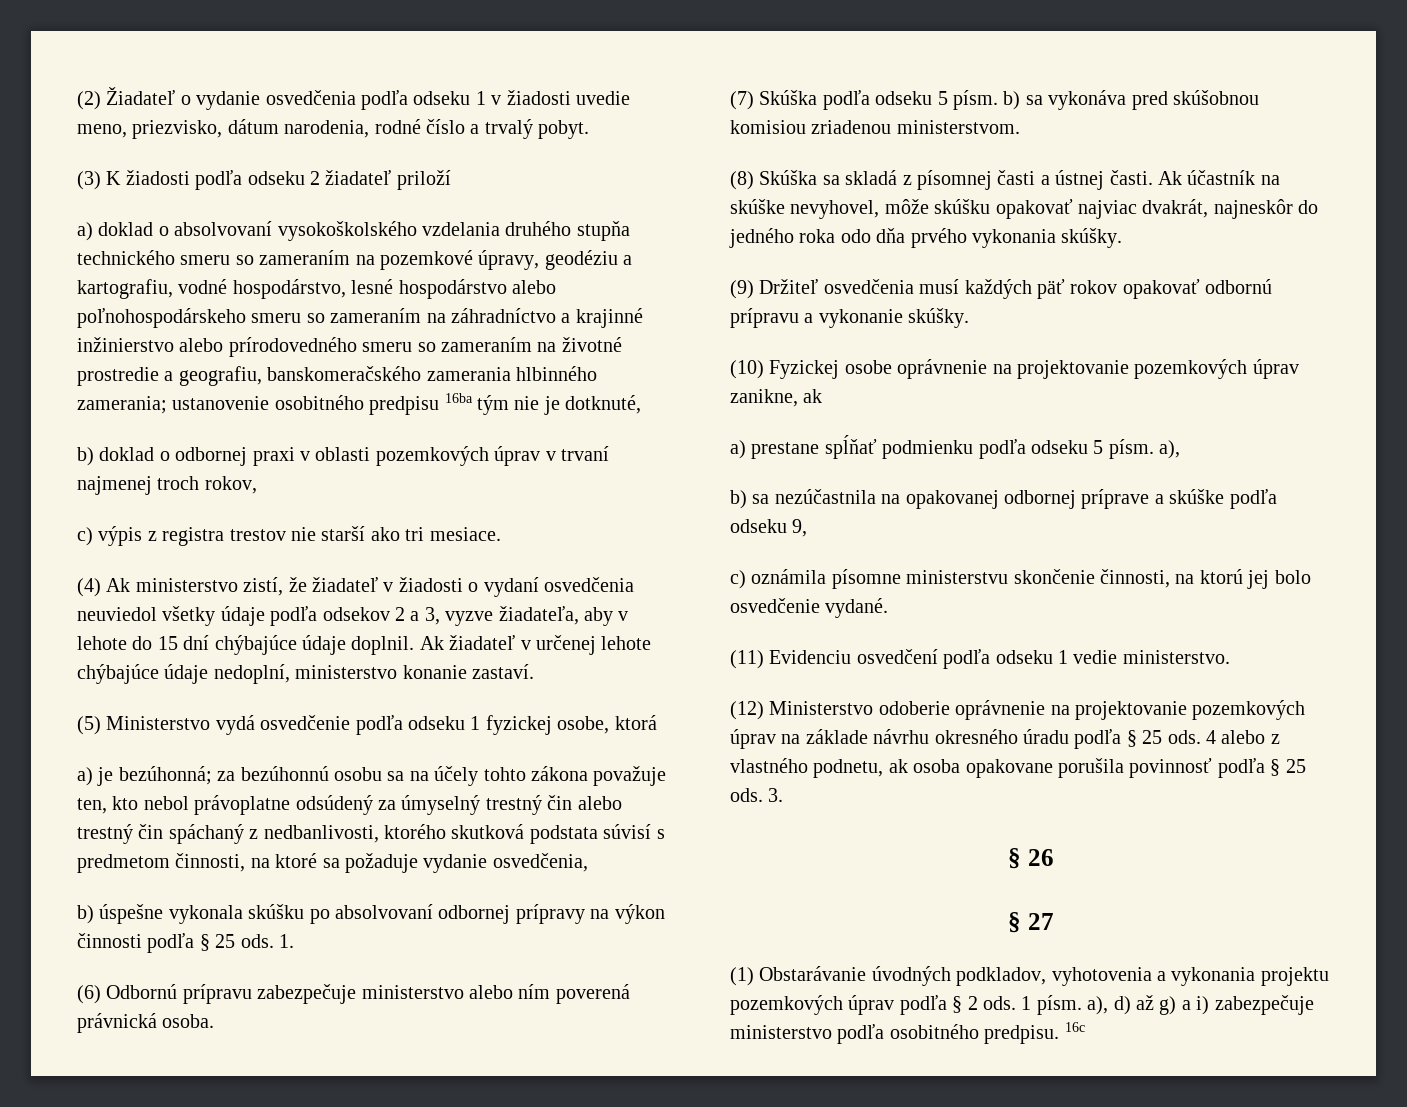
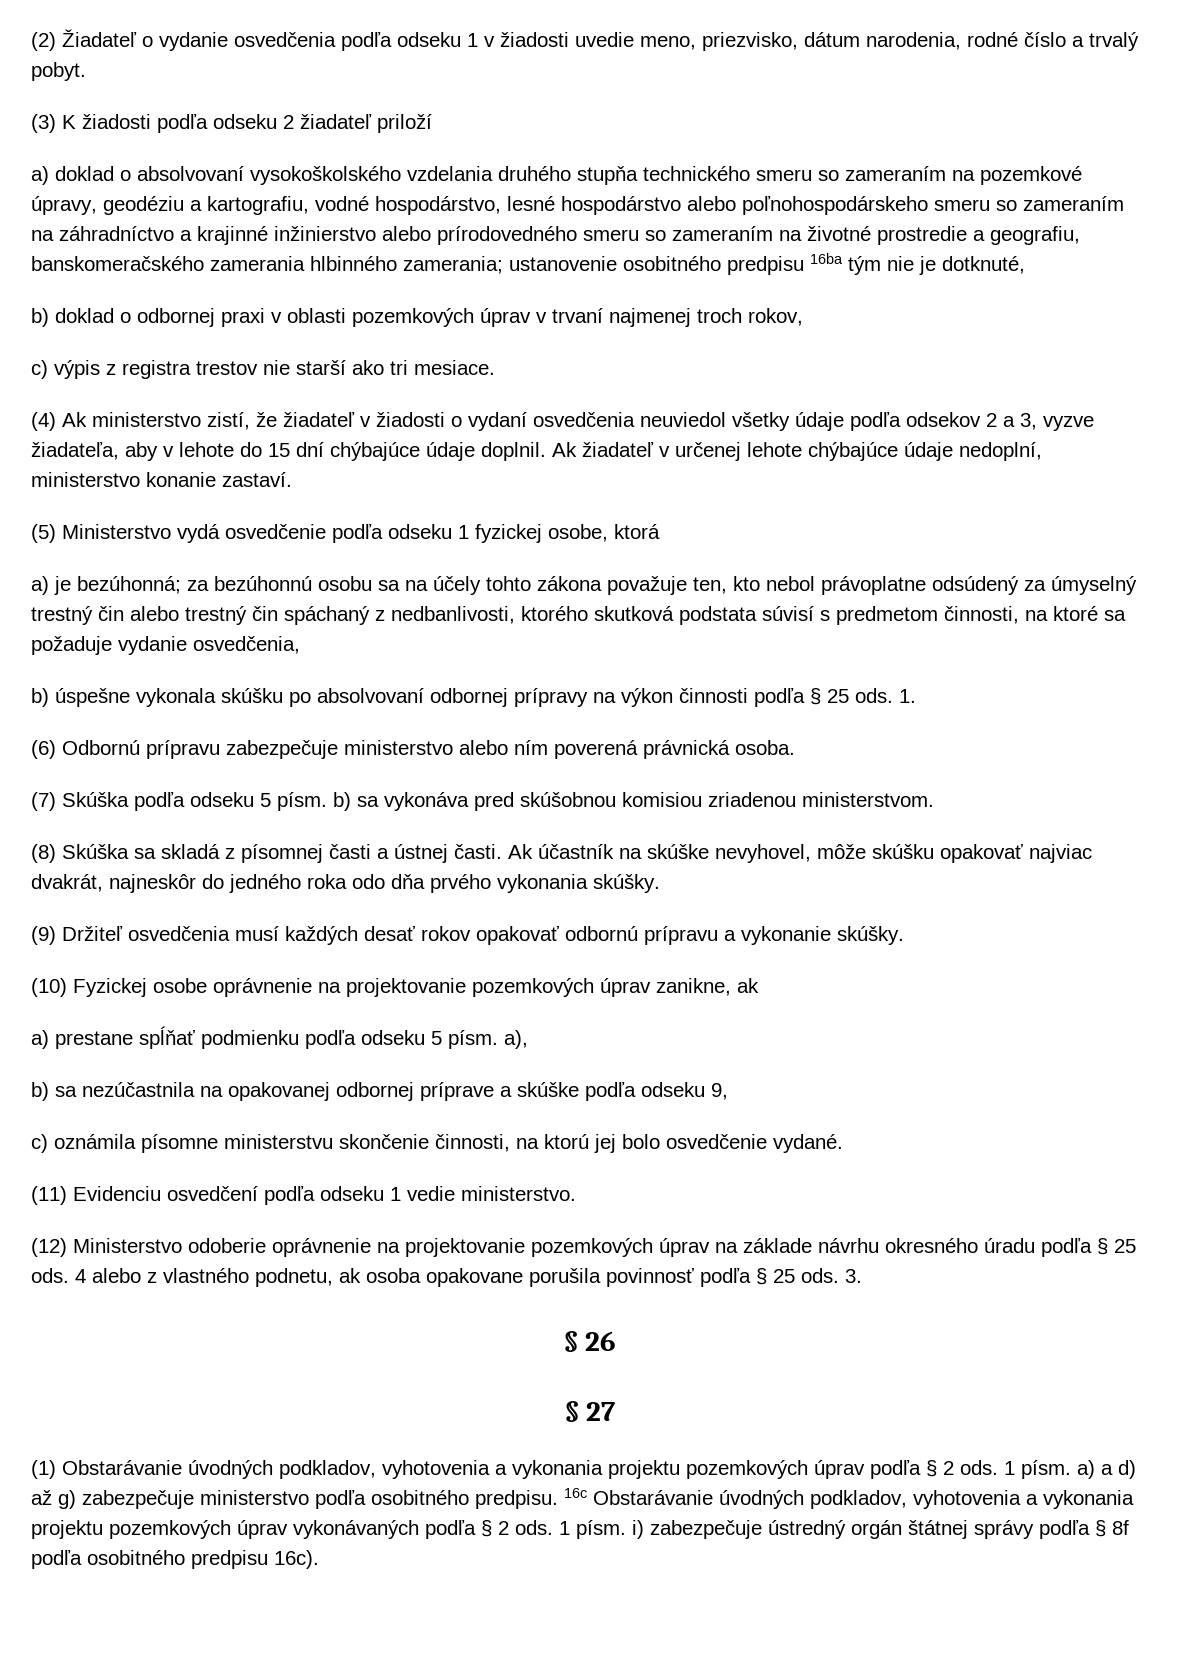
- (9) Držiteľ osvedčenia musí každých päť rokov opakovať odbornú prípravu a vykonanie skúšky.
+ (9) Držiteľ osvedčenia musí každých desať rokov opakovať odbornú prípravu a vykonanie skúšky.
- 1 písm. a), d) až g) a i) zabezpečuje ministerstvo podľa osobitného predpisu.
+ 1 písm. a) a d) až g) zabezpečuje ministerstvo podľa osobitného predpisu.
- 16c
+ 16c Obstarávanie úvodných podkladov, vyhotovenia a vykonania projektu pozemkových úprav vykonávaných podľa § 2 ods. 1 písm. i) zabezpečuje ústredný orgán štátnej správy podľa § 8f podľa osobitného predpisu 16c).

